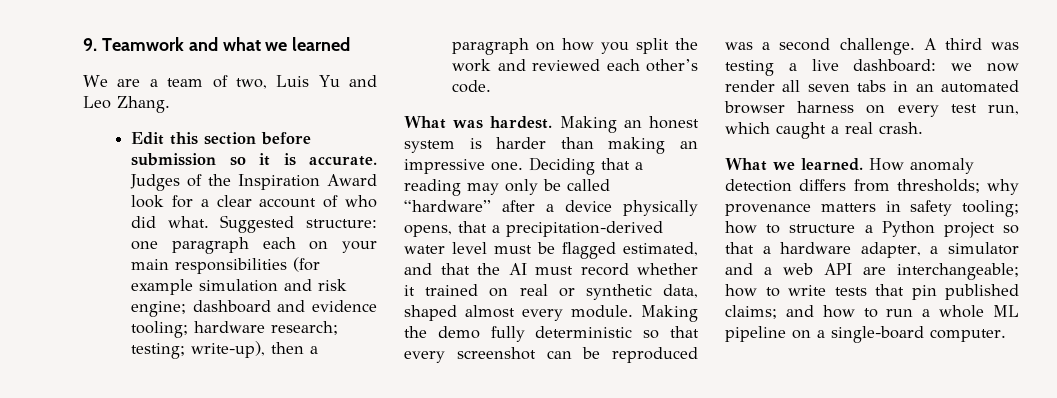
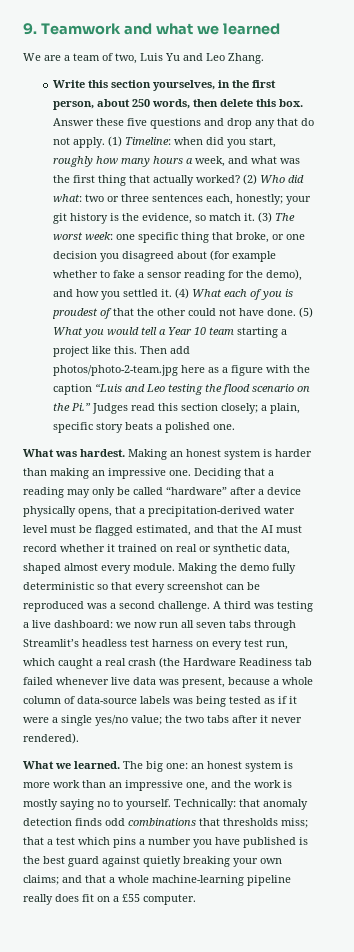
- Edit this section before submission so it is accurate. Judges of the Inspiration Award look for a clear account of who did what. Suggested structure: one paragraph each on your main responsibilities (for example simulation and risk engine; dashboard and evidence tooling; hardware research; testing; write-up), then a paragraph on how you split the work and reviewed each other’s code.
+ Write this section yourselves, in the first person, about 250 words, then delete this box. Answer these five questions and drop any that do not apply. (1) Timeline: when did you start, roughly how many hours a week, and what was the first thing that actually worked? (2) Who did what: two or three sentences each, honestly; your git history is the evidence, so match it. (3) The worst week: one specific thing that broke, or one decision you disagreed about (for example whether to fake a sensor reading for the demo), and how you settled it. (4) What each of you is proudest of that the other could not have done. (5) What you would tell a Year 10 team starting a project like this. Then add photos/photo-2-team.jpg here as a figure with the caption “Luis and Leo testing the flood scenario on the Pi.” Judges read this section closely; a plain, specific story beats a polished one.
- A third was testing a live dashboard: we now render all seven tabs in an automated browser harness on every test run, which caught a real crash.
- What we learned. How anomaly detection differs from thresholds; why provenance matters in safety tooling; how to structure a Python project so that a hardware adapter, a simulator and a web API are interchangeable; how to write tests that pin published claims; and how to run a whole ML pipeline on a single-board computer.
+ A third was testing a live dashboard: we now run all seven tabs through Streamlit’s headless test harness on every test run, which caught a real crash (the Hardware Readiness tab failed whenever live data was present, because a whole column of data-source labels was being tested as if it were a single yes/no value; the two tabs after it never rendered).
+ What we learned. The big one: an honest system is more work than an impressive one, and the work is mostly saying no to yourself. Technically: that anomaly detection finds odd combinations that thresholds miss; that a test which pins a number you have published is the best guard against quietly breaking your own claims; and that a whole machine-learning pipeline really does fit on a £55 computer.

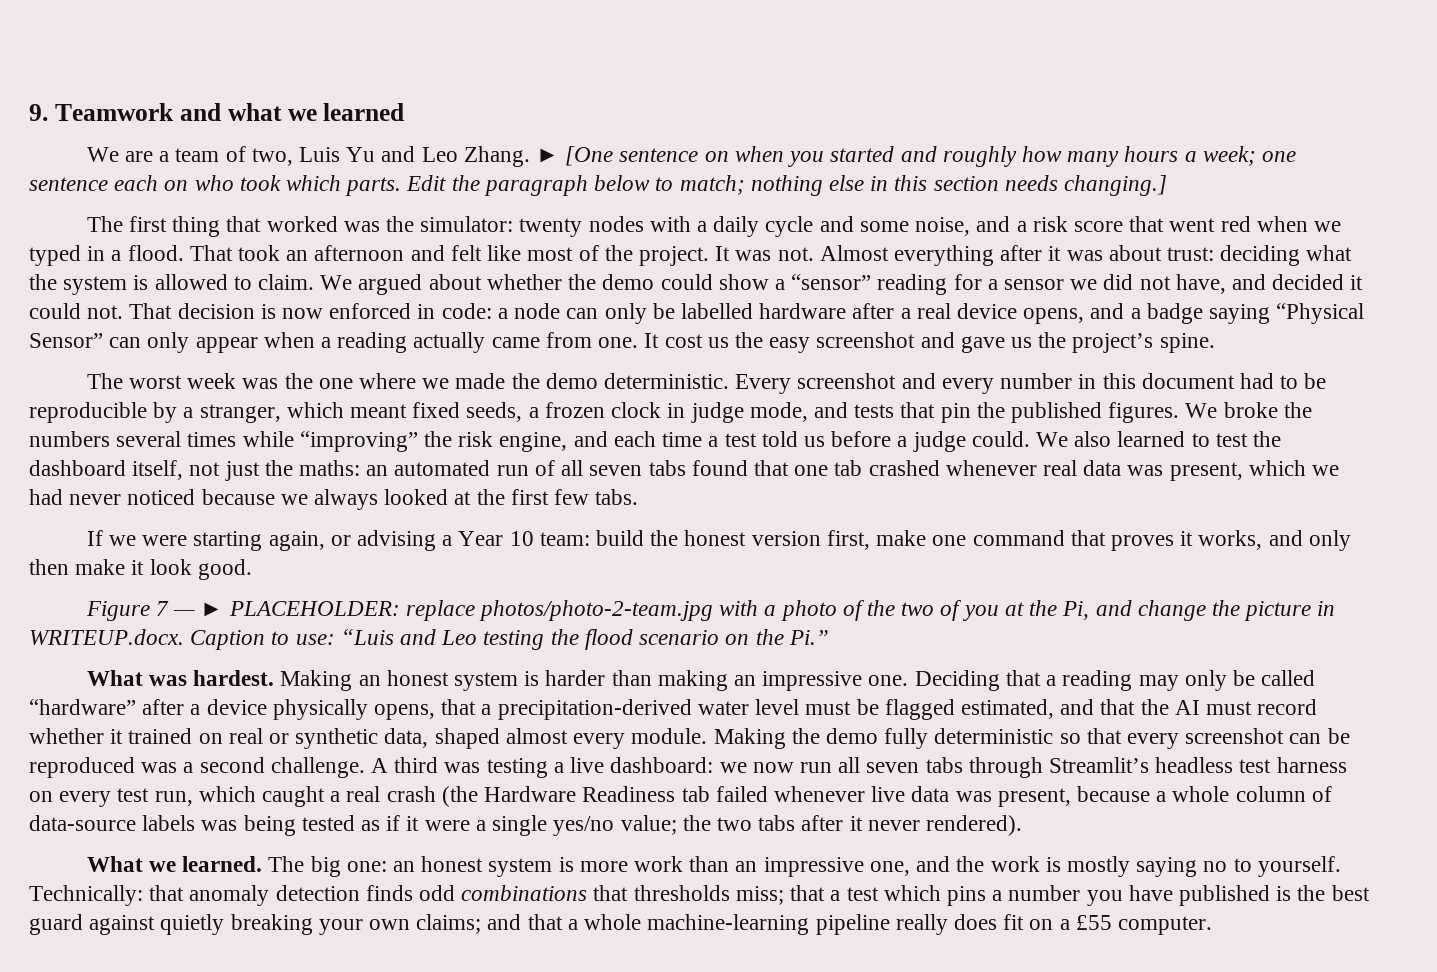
- We are a team of two, Luis Yu and Leo Zhang.
- Write this section yourselves, in the first person, about 250 words, then delete this box. Answer these five questions and drop any that do not apply. (1) Timeline: when did you start, roughly how many hours a week, and what was the first thing that actually worked? (2) Who did what: two or three sentences each, honestly; your git history is the evidence, so match it. (3) The worst week: one specific thing that broke, or one decision you disagreed about (for example whether to fake a sensor reading for the demo), and how you settled it. (4) What each of you is proudest of that the other could not have done. (5) What you would tell a Year 10 team starting a project like this. Then add photos/photo-2-team.jpg here as a figure with the caption “Luis and Leo testing the flood scenario on the Pi.” Judges read this section closely; a plain, specific story beats a polished one.
+ We are a team of two, Luis Yu and Leo Zhang. ► [One sentence on when you started and roughly how many hours a week; one sentence each on who took which parts. Edit the paragraph below to match; nothing else in this section needs changing.]
+ The first thing that worked was the simulator: twenty nodes with a daily cycle and some noise, and a risk score that went red when we typed in a flood. That took an afternoon and felt like most of the project. It was not. Almost everything after it was about trust: deciding what the system is allowed to claim. We argued about whether the demo could show a “sensor” reading for a sensor we did not have, and decided it could not. That decision is now enforced in code: a node can only be labelled hardware after a real device opens, and a badge saying “Physical Sensor” can only appear when a reading actually came from one. It cost us the easy screenshot and gave us the project’s spine.
+ The worst week was the one where we made the demo deterministic. Every screenshot and every number in this document had to be reproducible by a stranger, which meant fixed seeds, a frozen clock in judge mode, and tests that pin the published figures. We broke the numbers several times while “improving” the risk engine, and each time a test told us before a judge could. We also learned to test the dashboard itself, not just the maths: an automated run of all seven tabs found that one tab crashed whenever real data was present, which we had never noticed because we always looked at the first few tabs.
+ If we were starting again, or advising a Year 10 team: build the honest version first, make one command that proves it works, and only then make it look good.
+ Figure 7 — ► PLACEHOLDER: replace photos/photo-2-team.jpg with a photo of the two of you at the Pi, and change the picture in WRITEUP.docx. Caption to use: “Luis and Leo testing the flood scenario on the Pi.”

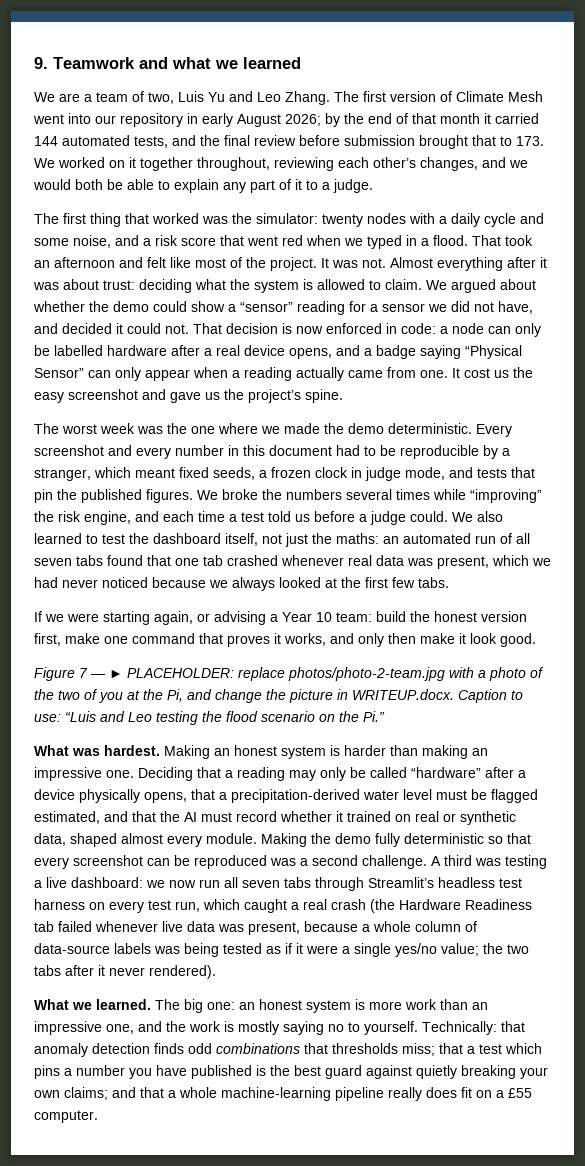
- ► [One sentence on when you started and roughly how many hours a week; one sentence each on who took which parts. Edit the paragraph below to match; nothing else in this section needs changing.]
+ The first version of Climate Mesh went into our repository in early August 2026; by the end of that month it carried 144 automated tests, and the final review before submission brought that to 173. We worked on it together throughout, reviewing each other’s changes, and we would both be able to explain any part of it to a judge.

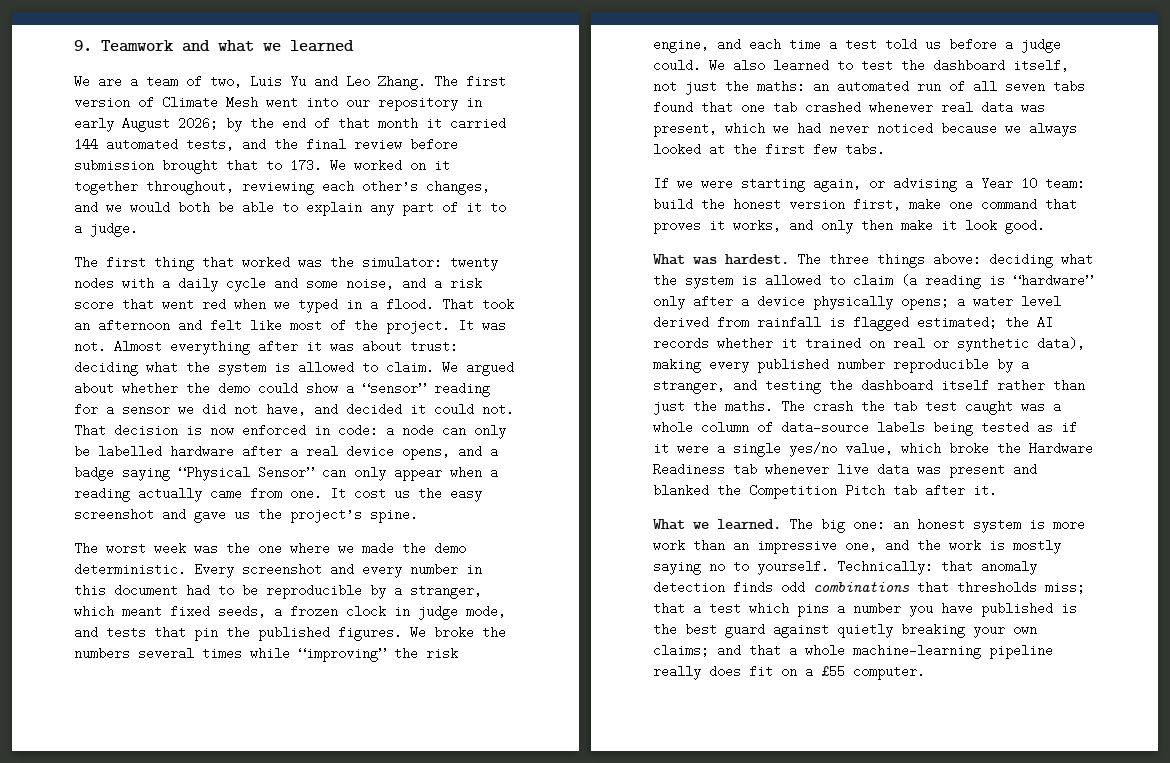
- Figure 7 — ► PLACEHOLDER: replace photos/photo-2-team.jpg with a photo of the two of you at the Pi, and change the picture in WRITEUP.docx. Caption to use: “Luis and Leo testing the flood scenario on the Pi.”
- What was hardest. Making an honest system is harder than making an impressive one. Deciding that a reading may only be called “hardware” after a device physically opens, that a precipitation-derived water level must be flagged estimated, and that the AI must record whether it trained on real or synthetic data, shaped almost every module. Making the demo fully deterministic so that every screenshot can be reproduced was a second challenge. A third was testing a live dashboard: we now run all seven tabs through Streamlit’s headless test harness on every test run, which caught a real crash (the Hardware Readiness tab failed whenever live data was present, because a whole column of data-source labels was being tested as if it were a single yes/no value; the two tabs after it never rendered).
+ What was hardest. The three things above: deciding what the system is allowed to claim (a reading is “hardware” only after a device physically opens; a water level derived from rainfall is flagged estimated; the AI records whether it trained on real or synthetic data), making every published number reproducible by a stranger, and testing the dashboard itself rather than just the maths. The crash the tab test caught was a whole column of data-source labels being tested as if it were a single yes/no value, which broke the Hardware Readiness tab whenever live data was present and blanked the Competition Pitch tab after it.

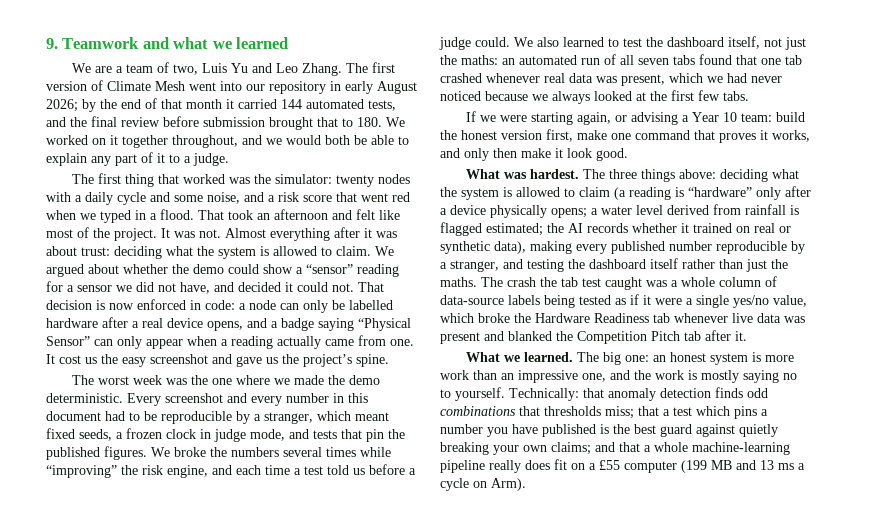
- The first version of Climate Mesh went into our repository in early August 2026; by the end of that month it carried 144 automated tests, and the final review before submission brought that to 173. We worked on it together throughout, reviewing each other’s changes, and we would both be able to explain any part of it to a judge.
+ The first version of Climate Mesh went into our repository in early August 2026; by the end of that month it carried 144 automated tests, and the final review before submission brought that to 180. We worked on it together throughout, and we would both be able to explain any part of it to a judge.
- Technically: that anomaly detection finds odd combinations that thresholds miss; that a test which pins a number you have published is the best guard against quietly breaking your own claims; and that a whole machine-learning pipeline really does fit on a £55 computer.
+ Technically: that anomaly detection finds odd combinations that thresholds miss; that a test which pins a number you have published is the best guard against quietly breaking your own claims; and that a whole machine-learning pipeline really does fit on a £55 computer (199 MB and 13 ms a cycle on Arm).

